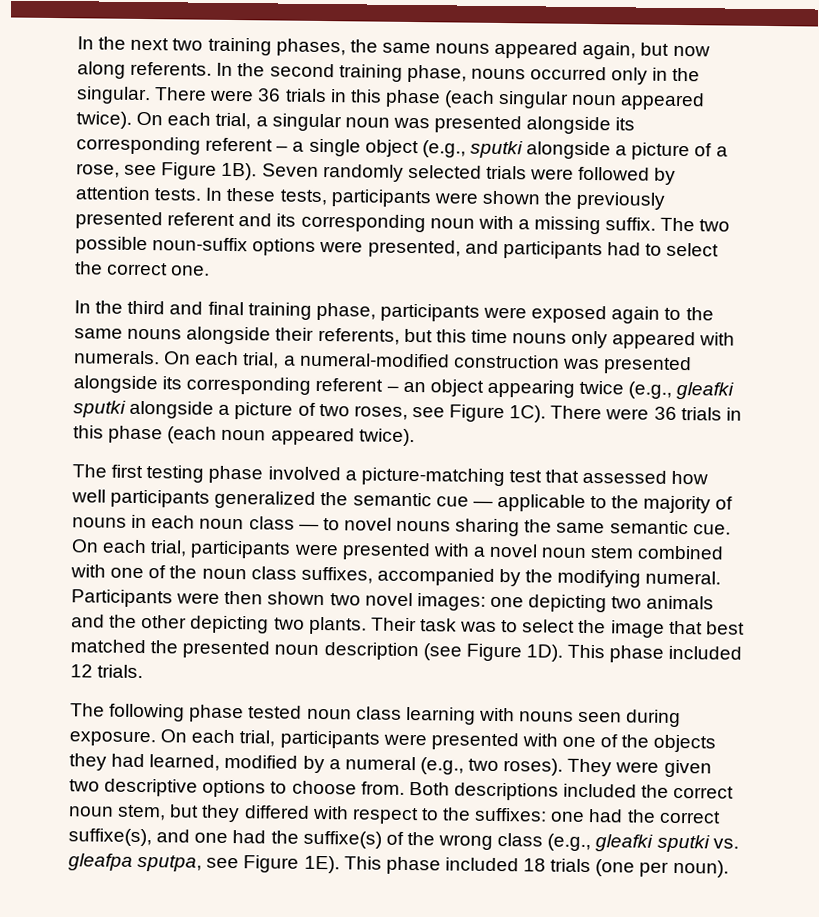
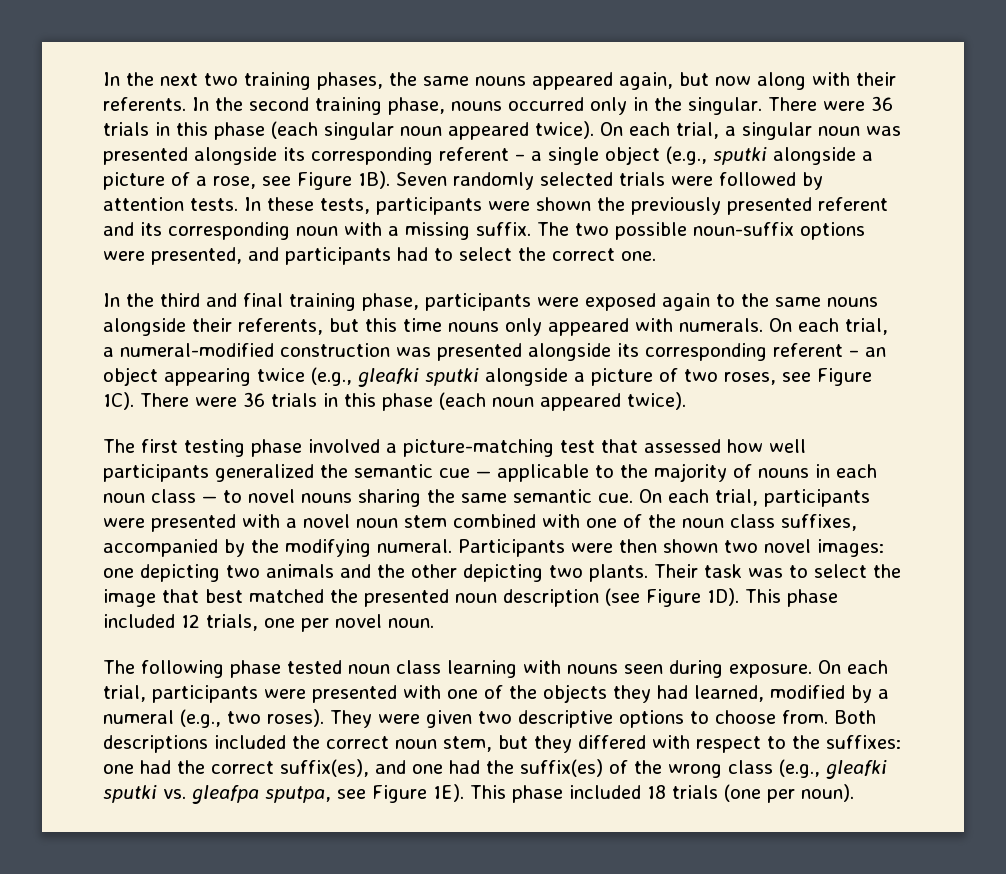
- In the next two training phases, the same nouns appeared again, but now along referents.
+ In the next two training phases, the same nouns appeared again, but now along with their referents.
- This phase included 12 trials.
+ This phase included 12 trials, one per novel noun.
- Both descriptions included the correct noun stem, but they differed with respect to the suffixes: one had the correct suffixe(s), and one had the suffixe(s) of the wrong class (e.g., gleafki sputki vs. gleafpa sputpa, see Figure 1E).
+ Both descriptions included the correct noun stem, but they differed with respect to the suffixes: one had the correct suffix(es), and one had the suffix(es) of the wrong class (e.g., gleafki sputki vs. gleafpa sputpa, see Figure 1E).

